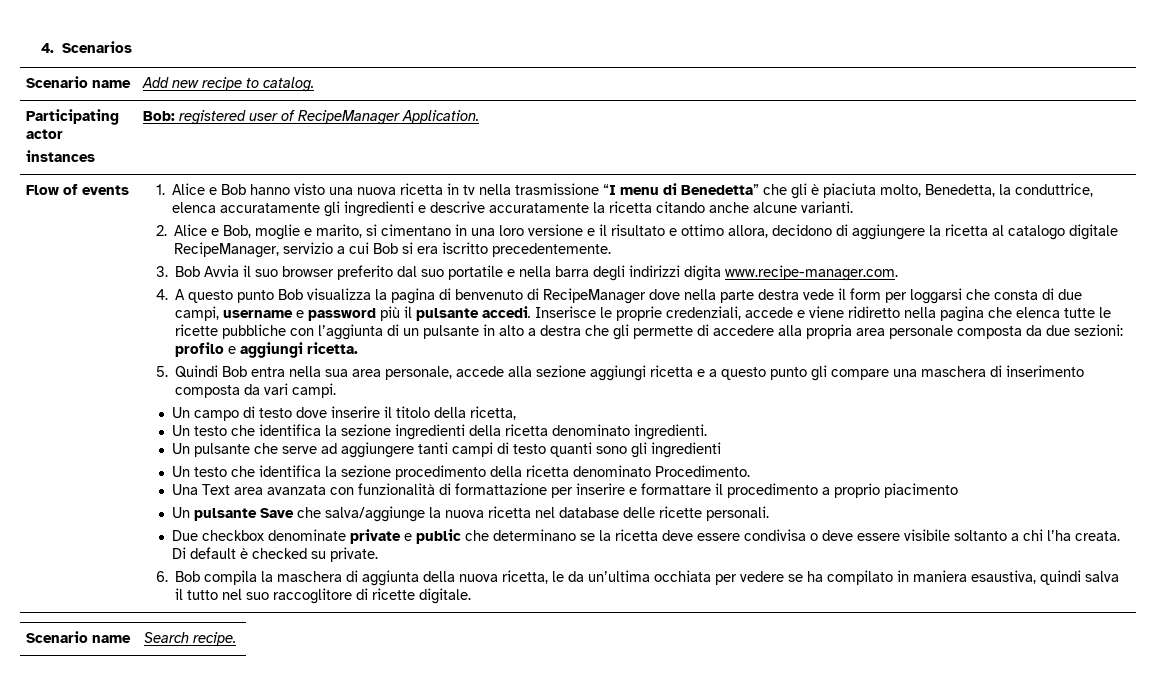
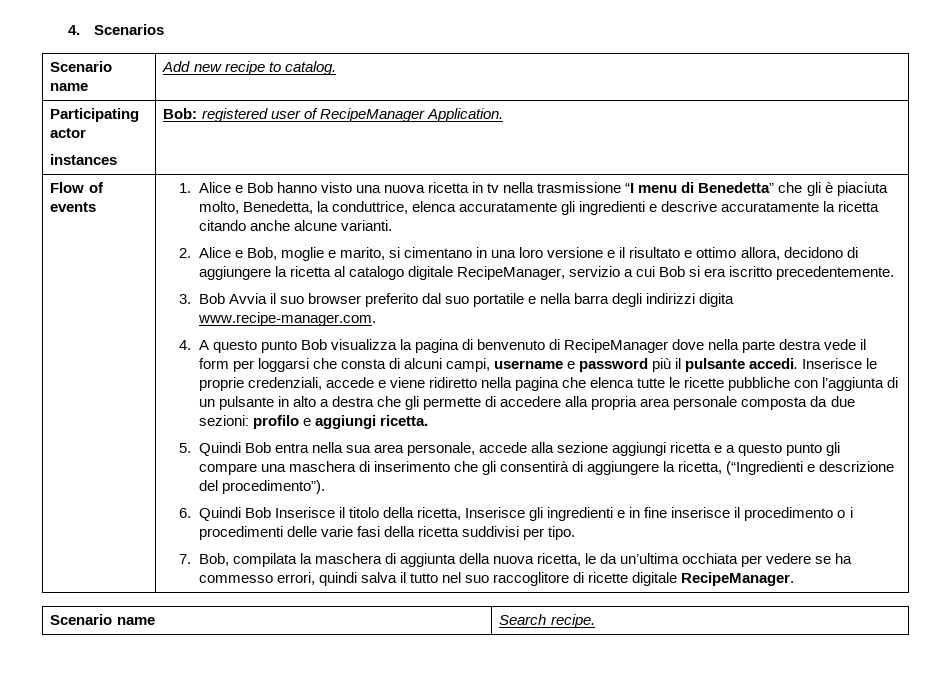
- 4. A questo punto Bob visualizza la pagina di benvenuto di RecipeManager dove nella parte destra vede il form per loggarsi che consta di due campi, username e password più il pulsante accedi.
+ 4. A questo punto Bob visualizza la pagina di benvenuto di RecipeManager dove nella parte destra vede il form per loggarsi che consta di alcuni campi, username e password più il pulsante accedi.
- 5. Quindi Bob entra nella sua area personale, accede alla sezione aggiungi ricetta e a questo punto gli compare una maschera di inserimento composta da vari campi.
- Un campo di testo dove inserire il titolo della ricetta,
- Un testo che identifica la sezione ingredienti della ricetta denominato ingredienti.
- Un pulsante che serve ad aggiungere tanti campi di testo quanti sono gli ingredienti
- Un testo che identifica la sezione procedimento della ricetta denominato Procedimento.
- Una Text area avanzata con funzionalità di formattazione per inserire e formattare il procedimento a proprio piacimento
- Un pulsante Save che salva/aggiunge la nuova ricetta nel database delle ricette personali.
- Due checkbox denominate private e public che determinano se la ricetta deve essere condivisa o deve essere visibile soltanto a chi l’ha creata. Di default è checked su private.
- 6. Bob compila la maschera di aggiunta della nuova ricetta, le da un’ultima occhiata per vedere se ha compilato in maniera esaustiva, quindi salva il tutto nel suo raccoglitore di ricette digitale.
+ 5. Quindi Bob entra nella sua area personale, accede alla sezione aggiungi ricetta e a questo punto gli compare una maschera di inserimento che gli consentirà di aggiungere la ricetta, (“Ingredienti e descrizione del procedimento”).
+ 6. Quindi Bob Inserisce il titolo della ricetta, Inserisce gli ingredienti e in fine inserisce il procedimento o i procedimenti delle varie fasi della ricetta suddivisi per tipo.
+ 7. Bob, compilata la maschera di aggiunta della nuova ricetta, le da un’ultima occhiata per vedere se ha commesso errori, quindi salva il tutto nel suo raccoglitore di ricette digitale RecipeManager.

